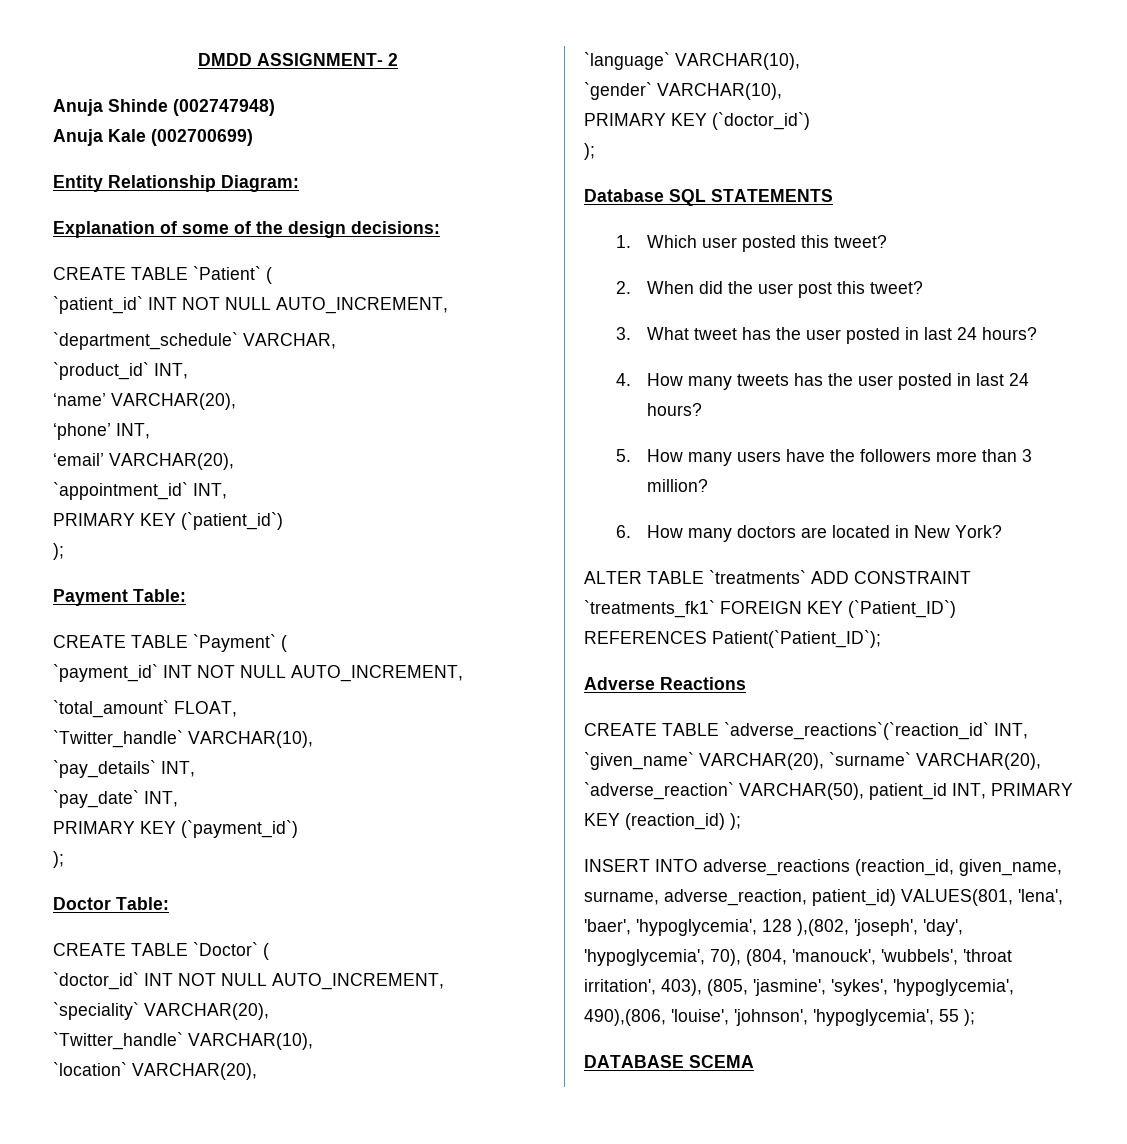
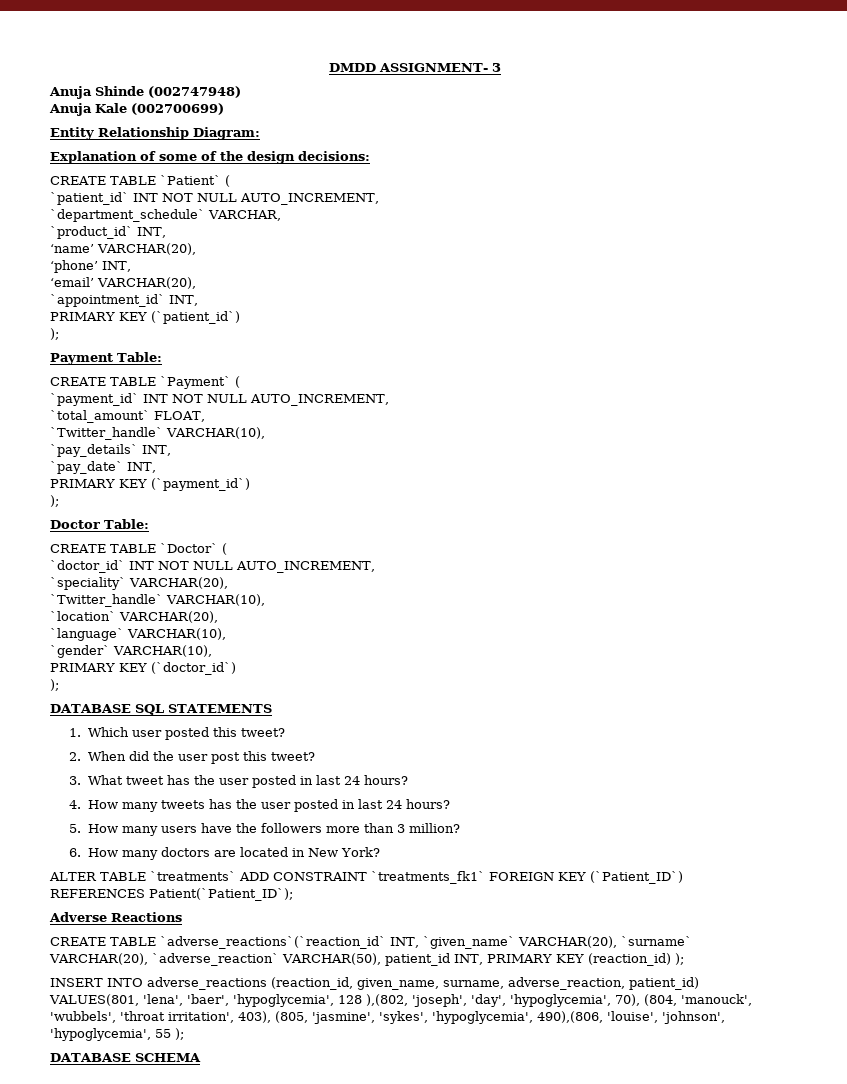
- DMDD ASSIGNMENT- 2
+ DMDD ASSIGNMENT- 3
- Database SQL STATEMENTS
+ DATABASE SQL STATEMENTS
- DATABASE SCEMA
+ DATABASE SCHEMA

